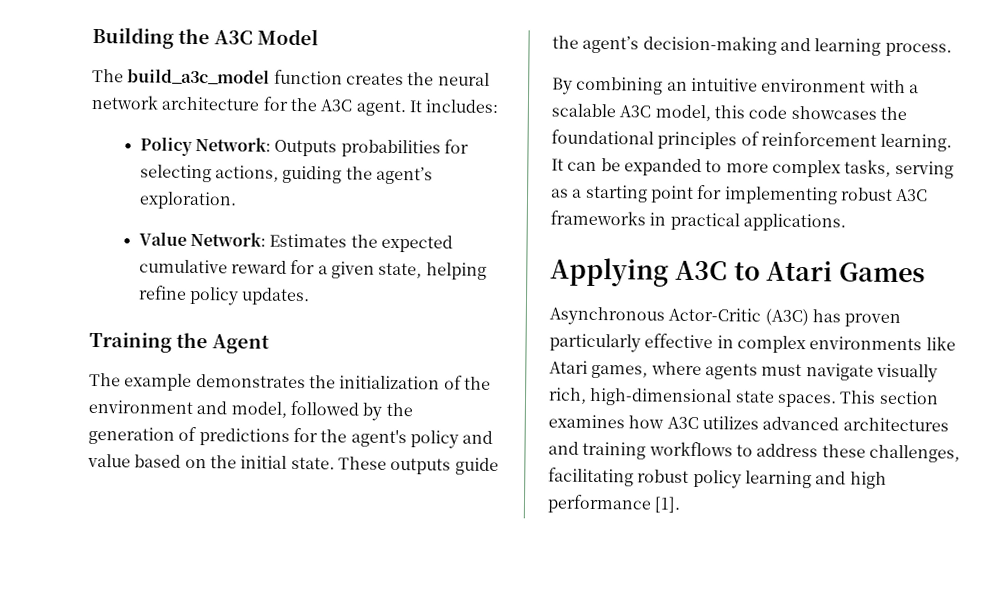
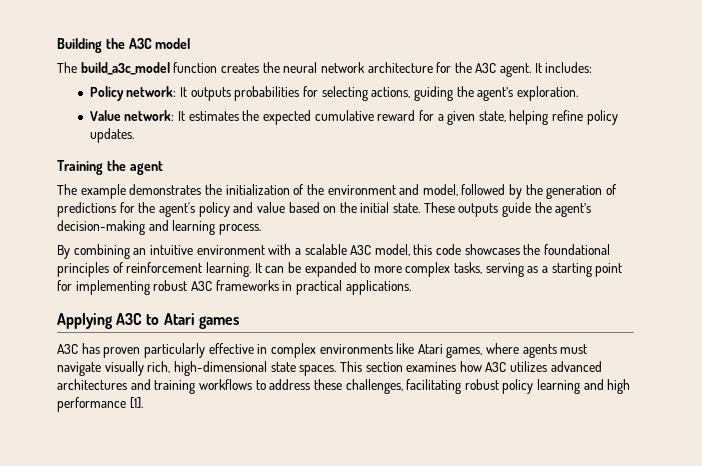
- Building the A3C Model
+ Building the A3C model
- Policy Network: Outputs probabilities for selecting actions, guiding the agent’s exploration.
+ Policy network: It outputs probabilities for selecting actions, guiding the agent’s exploration.
- Value Network: Estimates the expected cumulative reward for a given state, helping refine policy updates.
+ Value network: It estimates the expected cumulative reward for a given state, helping refine policy updates.
- Training the Agent
+ Training the agent
- Applying A3C to Atari Games
- Asynchronous Actor-Critic (A3C) has proven particularly effective in complex environments like Atari games, where agents must navigate visually rich, high-dimensional state spaces.
+ Applying A3C to Atari games
+ A3C has proven particularly effective in complex environments like Atari games, where agents must navigate visually rich, high-dimensional state spaces.

